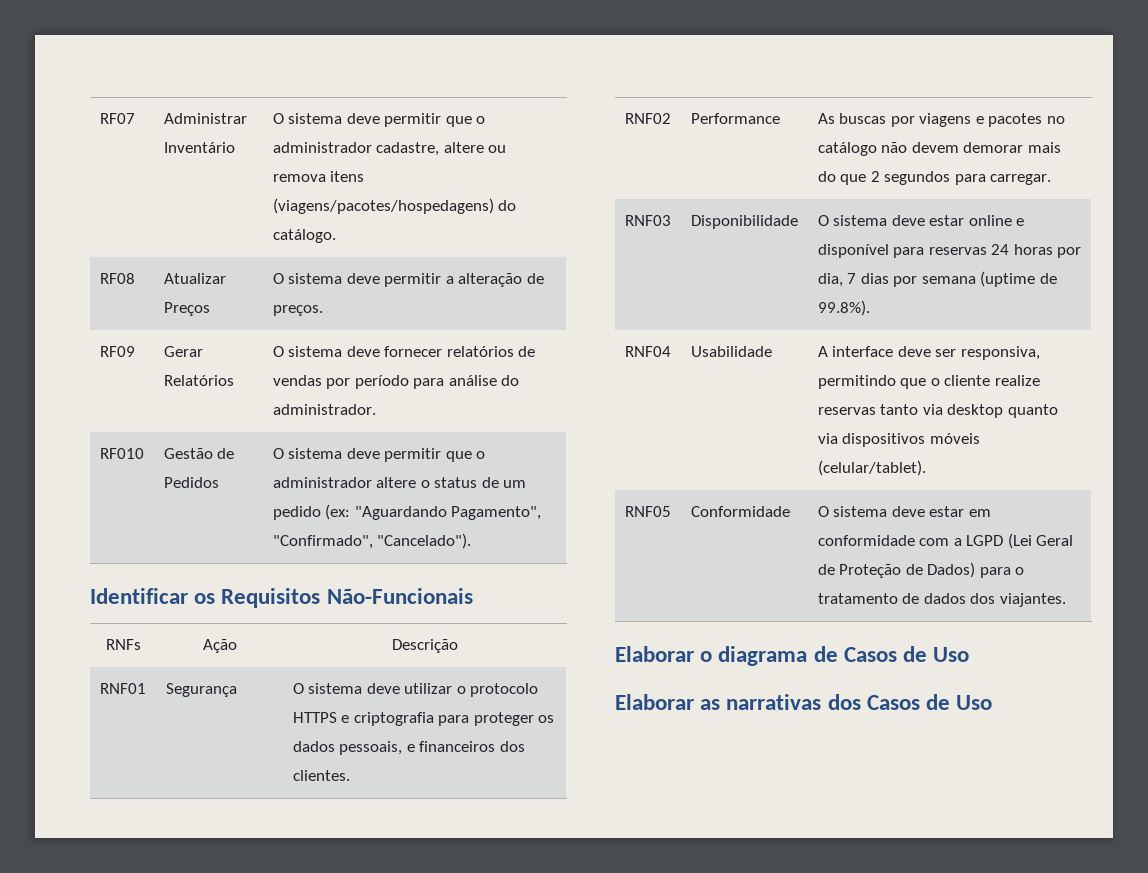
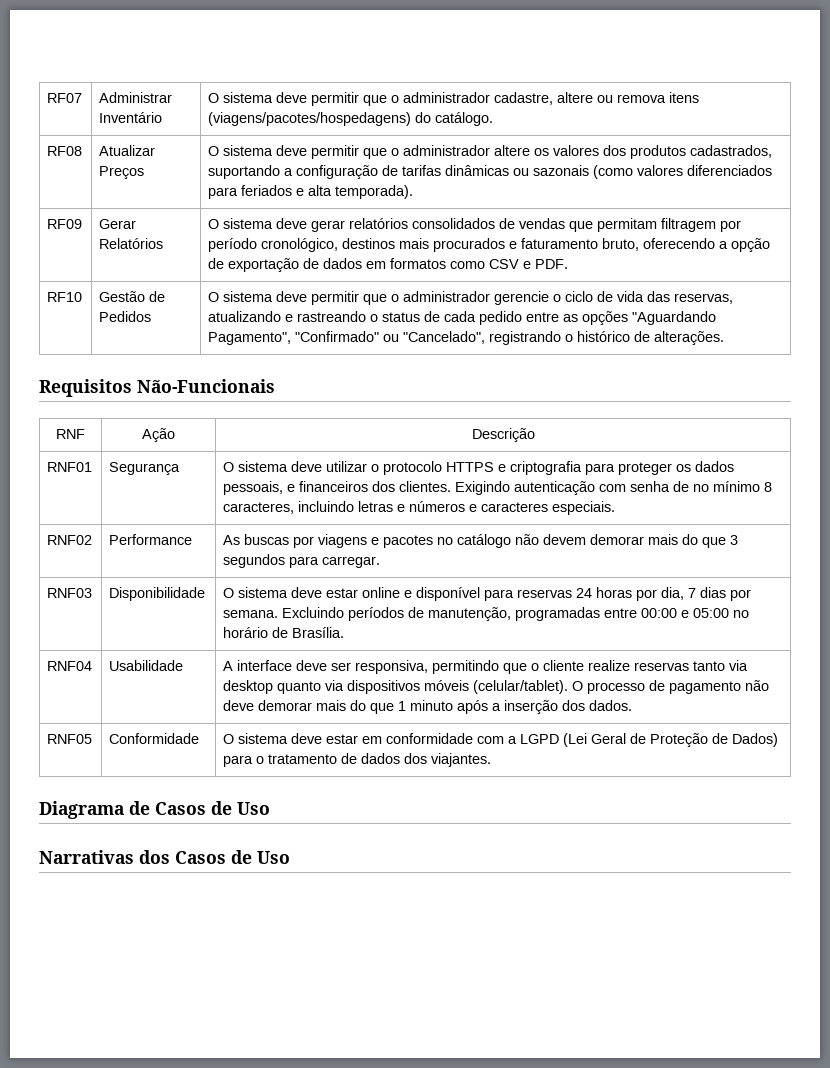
- RF08 | Atualizar Preços | O sistema deve permitir a alteração de preços.
+ RF08 | Atualizar Preços | O sistema deve permitir que o administrador altere os valores dos produtos cadastrados, suportando a configuração de tarifas dinâmicas ou sazonais (como valores diferenciados para feriados e alta temporada).
- RF09 | Gerar Relatórios | O sistema deve fornecer relatórios de vendas por período para análise do administrador.
- RF010 | Gestão de Pedidos | O sistema deve permitir que o administrador altere o status de um pedido (ex: "Aguardando Pagamento", "Confirmado", "Cancelado").
- Identificar os Requisitos Não-Funcionais
+ RF09 | Gerar Relatórios | O sistema deve gerar relatórios consolidados de vendas que permitam filtragem por período cronológico, destinos mais procurados e faturamento bruto, oferecendo a opção de exportação de dados em formatos como CSV e PDF.
+ RF10 | Gestão de Pedidos | O sistema deve permitir que o administrador gerencie o ciclo de vida das reservas, atualizando e rastreando o status de cada pedido entre as opções "Aguardando Pagamento", "Confirmado" ou "Cancelado", registrando o histórico de alterações.
+ Requisitos Não-Funcionais
- RNFs | Ação | Descrição
+ RNF | Ação | Descrição
- RNF01 | Segurança | O sistema deve utilizar o protocolo HTTPS e criptografia para proteger os dados pessoais, e financeiros dos clientes.
+ RNF01 | Segurança | O sistema deve utilizar o protocolo HTTPS e criptografia para proteger os dados pessoais, e financeiros dos clientes. Exigindo autenticação com senha de no mínimo 8 caracteres, incluindo letras e números e caracteres especiais.
- RNF02 | Performance | As buscas por viagens e pacotes no catálogo não devem demorar mais do que 2 segundos para carregar.
+ RNF02 | Performance | As buscas por viagens e pacotes no catálogo não devem demorar mais do que 3 segundos para carregar.
- RNF03 | Disponibilidade | O sistema deve estar online e disponível para reservas 24 horas por dia, 7 dias por semana (uptime de 99.8%).
+ RNF03 | Disponibilidade | O sistema deve estar online e disponível para reservas 24 horas por dia, 7 dias por semana. Excluindo períodos de manutenção, programadas entre 00:00 e 05:00 no horário de Brasília.
- RNF04 | Usabilidade | A interface deve ser responsiva, permitindo que o cliente realize reservas tanto via desktop quanto via dispositivos móveis (celular/tablet).
+ RNF04 | Usabilidade | A interface deve ser responsiva, permitindo que o cliente realize reservas tanto via desktop quanto via dispositivos móveis (celular/tablet). O processo de pagamento não deve demorar mais do que 1 minuto após a inserção dos dados.
- Elaborar o diagrama de Casos de Uso
+ Diagrama de Casos de Uso
- Elaborar as narrativas dos Casos de Uso
+ Narrativas dos Casos de Uso

